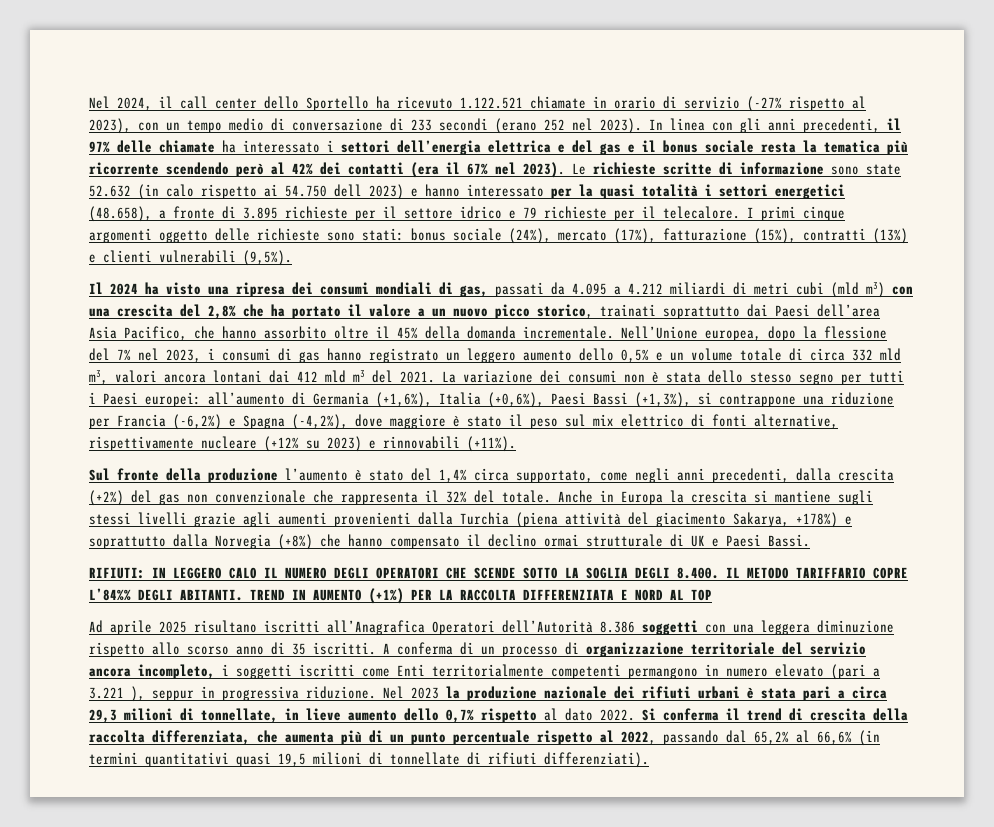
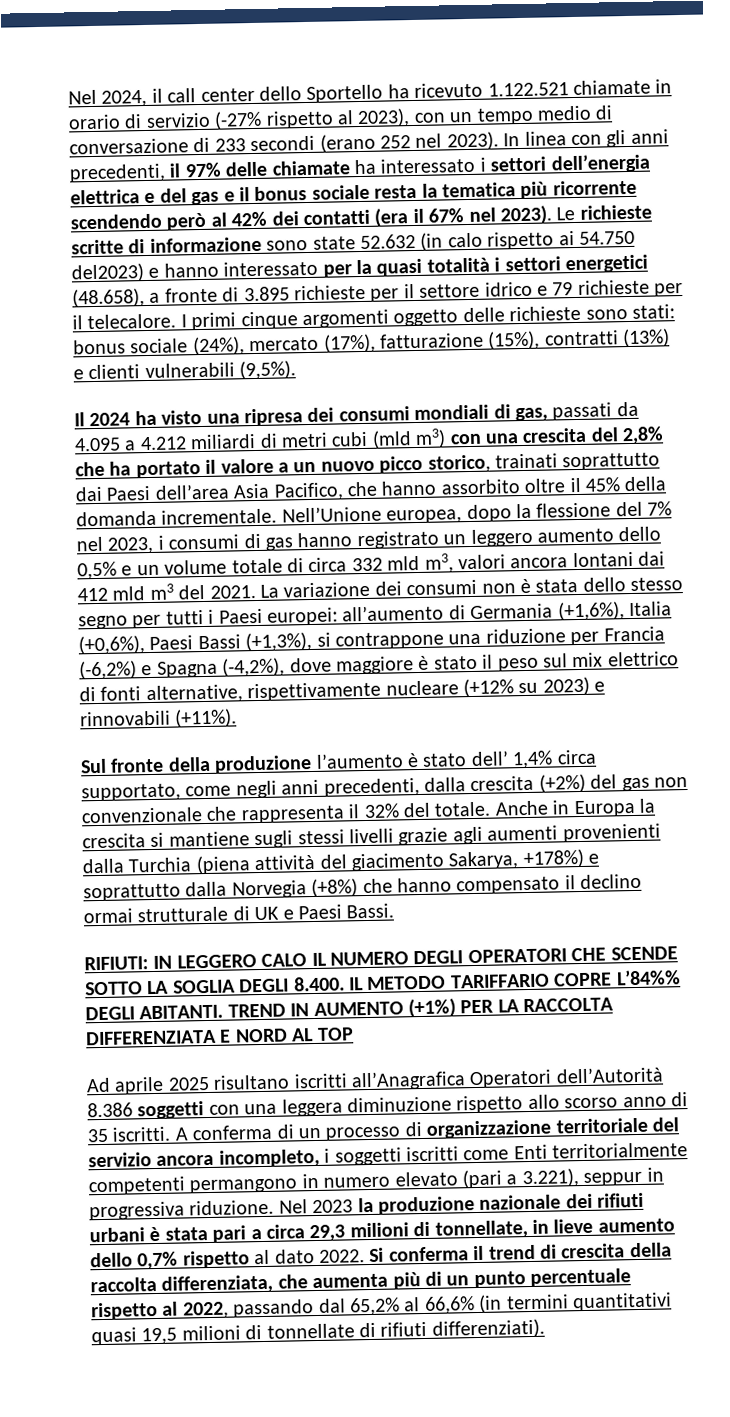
- Le richieste scritte di informazione sono state 52.632 (in calo rispetto ai 54.750 dell 2023) e hanno interessato per la quasi totalità i settori energetici (48.658), a fronte di 3.895 richieste per il settore idrico e 79 richieste per il telecalore.
+ Le richieste scritte di informazione sono state 52.632 (in calo rispetto ai 54.750 del2023) e hanno interessato per la quasi totalità i settori energetici (48.658), a fronte di 3.895 richieste per il settore idrico e 79 richieste per il telecalore.
- Sul fronte della produzione l’aumento è stato del 1,4% circa supportato, come negli anni precedenti, dalla crescita (+2%) del gas non convenzionale che rappresenta il 32% del totale.
+ Sul fronte della produzione l’aumento è stato dell’ 1,4% circa supportato, come negli anni precedenti, dalla crescita (+2%) del gas non convenzionale che rappresenta il 32% del totale.
- A conferma di un processo di organizzazione territoriale del servizio ancora incompleto, i soggetti iscritti come Enti territorialmente competenti permangono in numero elevato (pari a 3.221 ), seppur in progressiva riduzione.
+ A conferma di un processo di organizzazione territoriale del servizio ancora incompleto, i soggetti iscritti come Enti territorialmente competenti permangono in numero elevato (pari a 3.221), seppur in progressiva riduzione.

